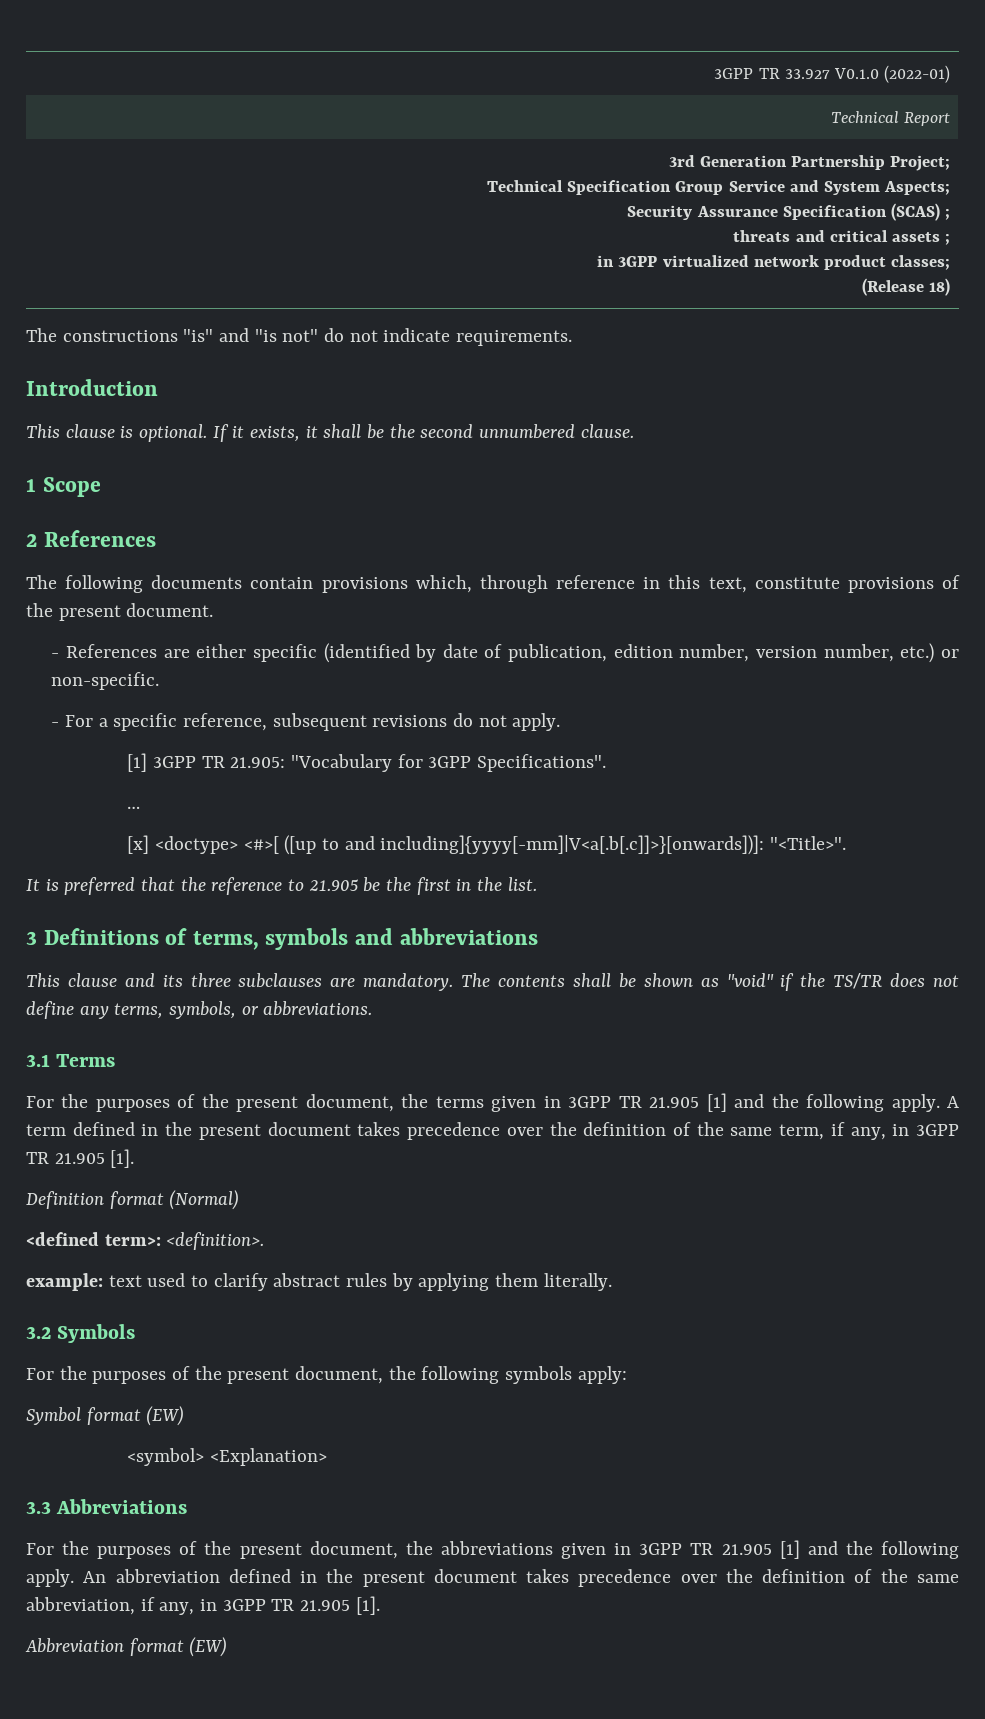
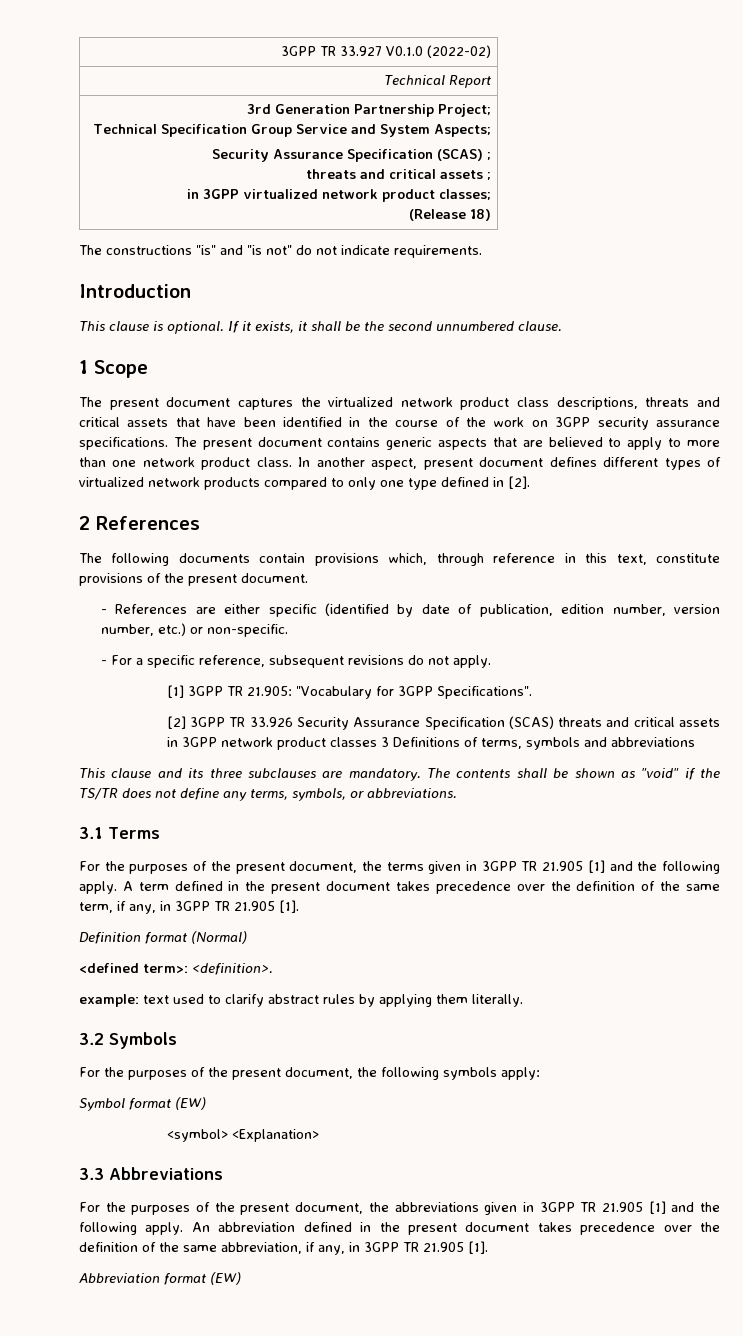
- 3GPP TR 33.927 V0.1.0 (2022-01)
+ 3GPP TR 33.927 V0.1.0 (2022-02)
+ The present document captures the virtualized network product class descriptions, threats and critical assets that have been identified in the course of the work on 3GPP security assurance specifications. The present document contains generic aspects that are believed to apply to more than one network product class. In another aspect, present document defines different types of virtualized network products compared to only one type defined in [2].
- …
- [x] <doctype> <#>[ ([up to and including]{yyyy[-mm]|V<a[.b[.c]]>}[onwards])]: "<Title>".
- It is preferred that the reference to 21.905 be the first in the list.
- 3 Definitions of terms, symbols and abbreviations
+ [2] 3GPP TR 33.926 Security Assurance Specification (SCAS) threats and critical assets in 3GPP network product classes 3 Definitions of terms, symbols and abbreviations

